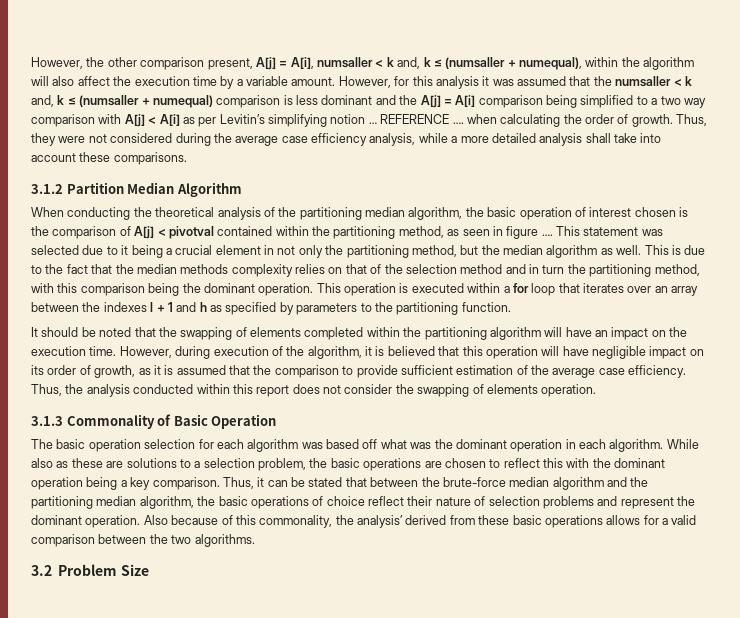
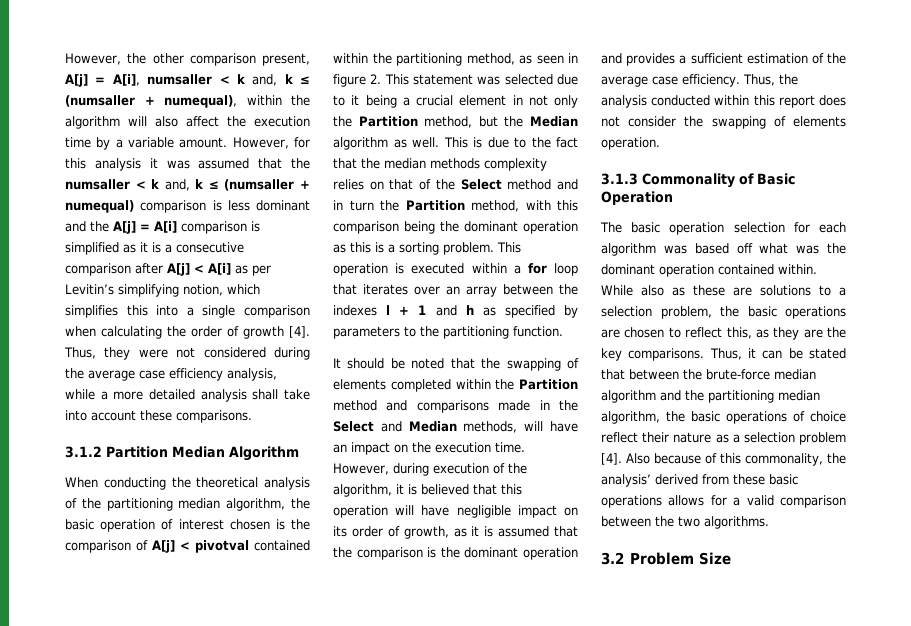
- However, for this analysis it was assumed that the numsaller < k and, k ≤ (numsaller + numequal) comparison is less dominant and the A[j] = A[i] comparison being simplified to a two way comparison with A[j] < A[i] as per Levitin’s simplifying notion … REFERENCE …. when calculating the order of growth.
+ However, for this analysis it was assumed that the numsaller < k and, k ≤ (numsaller + numequal) comparison is less dominant and the A[j] = A[i] comparison is simplified as it is a consecutive comparison after A[j] < A[i] as per Levitin’s simplifying notion, which simplifies this into a single comparison when calculating the order of growth [4].
- When conducting the theoretical analysis of the partitioning median algorithm, the basic operation of interest chosen is the comparison of A[j] < pivotval contained within the partitioning method, as seen in figure …. This statement was selected due to it being a crucial element in not only the partitioning method, but the median algorithm as well.
+ When conducting the theoretical analysis of the partitioning median algorithm, the basic operation of interest chosen is the comparison of A[j] < pivotval contained within the partitioning method, as seen in figure 2. This statement was selected due to it being a crucial element in not only the Partition method, but the Median algorithm as well.
- This is due to the fact that the median methods complexity relies on that of the selection method and in turn the partitioning method, with this comparison being the dominant operation.
+ This is due to the fact that the median methods complexity relies on that of the Select method and in turn the Partition method, with this comparison being the dominant operation as this is a sorting problem.
- It should be noted that the swapping of elements completed within the partitioning algorithm will have an impact on the execution time.
+ It should be noted that the swapping of elements completed within the Partition method and comparisons made in the Select and Median methods, will have an impact on the execution time.
- However, during execution of the algorithm, it is believed that this operation will have negligible impact on its order of growth, as it is assumed that the comparison to provide sufficient estimation of the average case efficiency.
+ However, during execution of the algorithm, it is believed that this operation will have negligible impact on its order of growth, as it is assumed that the comparison is the dominant operation and provides a sufficient estimation of the average case efficiency.
- The basic operation selection for each algorithm was based off what was the dominant operation in each algorithm.
+ The basic operation selection for each algorithm was based off what was the dominant operation contained within.
- While also as these are solutions to a selection problem, the basic operations are chosen to reflect this with the dominant operation being a key comparison.
+ While also as these are solutions to a selection problem, the basic operations are chosen to reflect this, as they are the key comparisons.
- Thus, it can be stated that between the brute-force median algorithm and the partitioning median algorithm, the basic operations of choice reflect their nature of selection problems and represent the dominant operation.
+ Thus, it can be stated that between the brute-force median algorithm and the partitioning median algorithm, the basic operations of choice reflect their nature as a selection problem [4].

